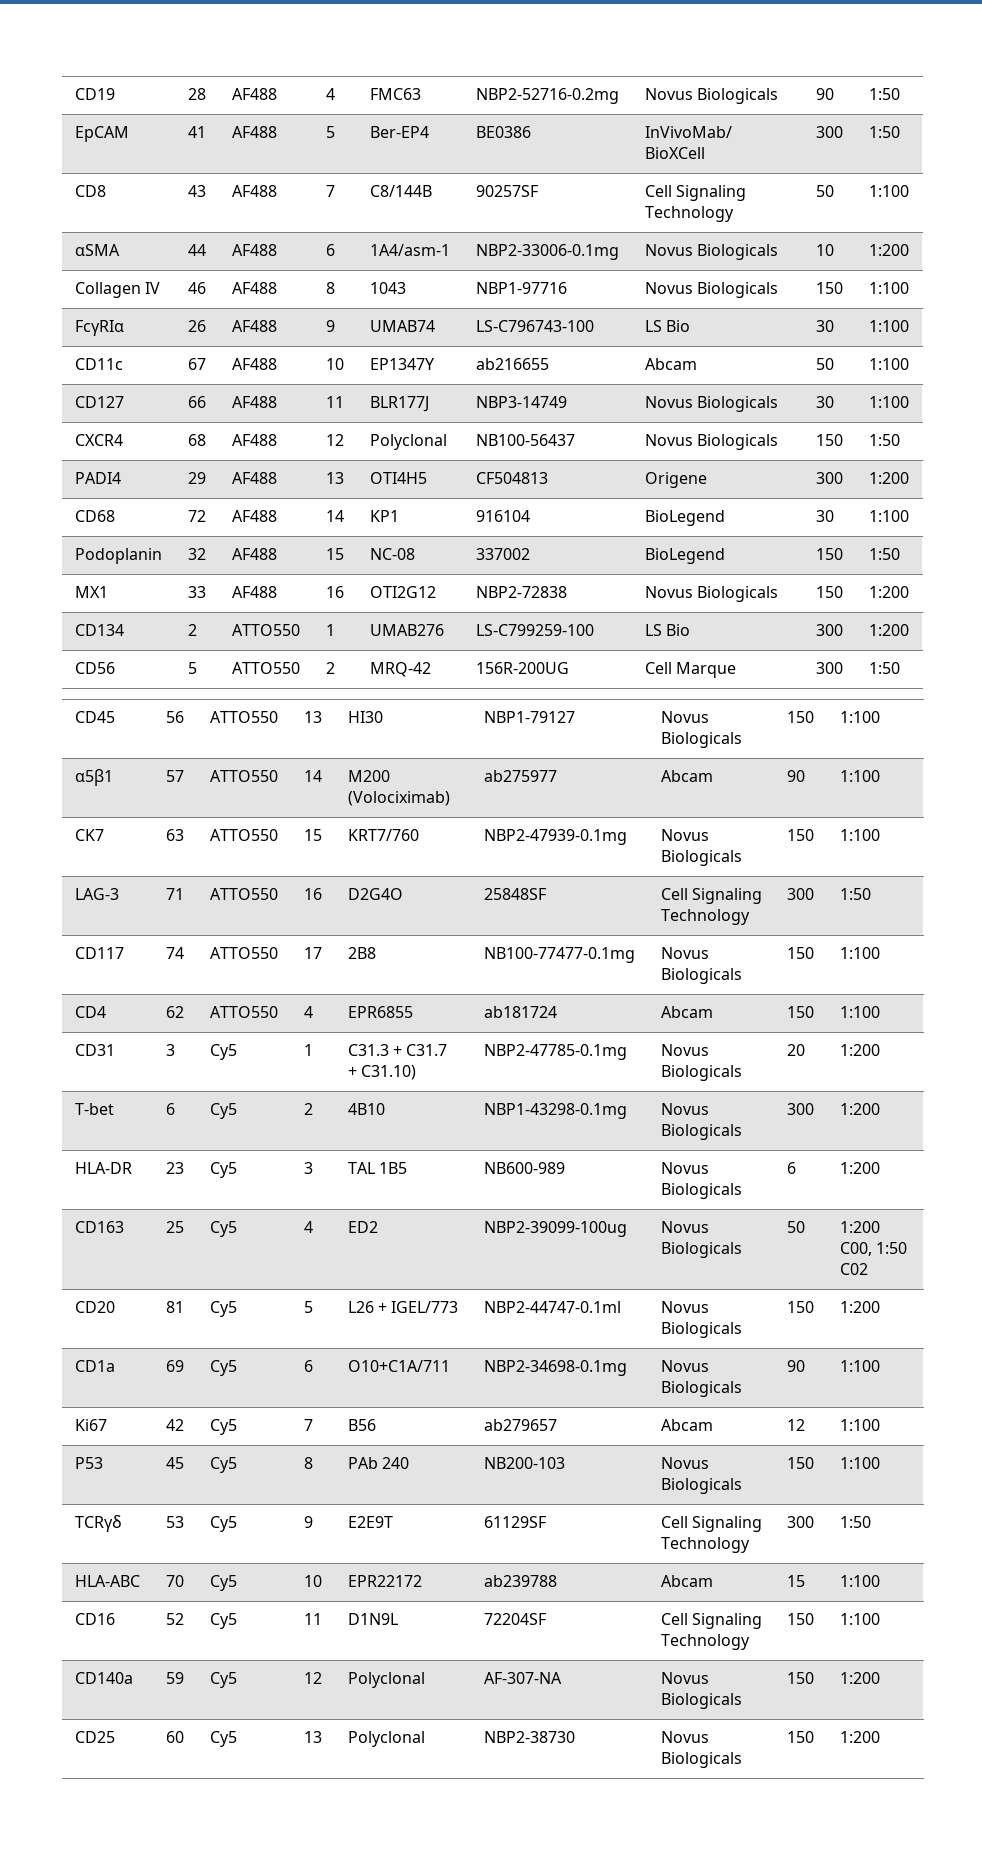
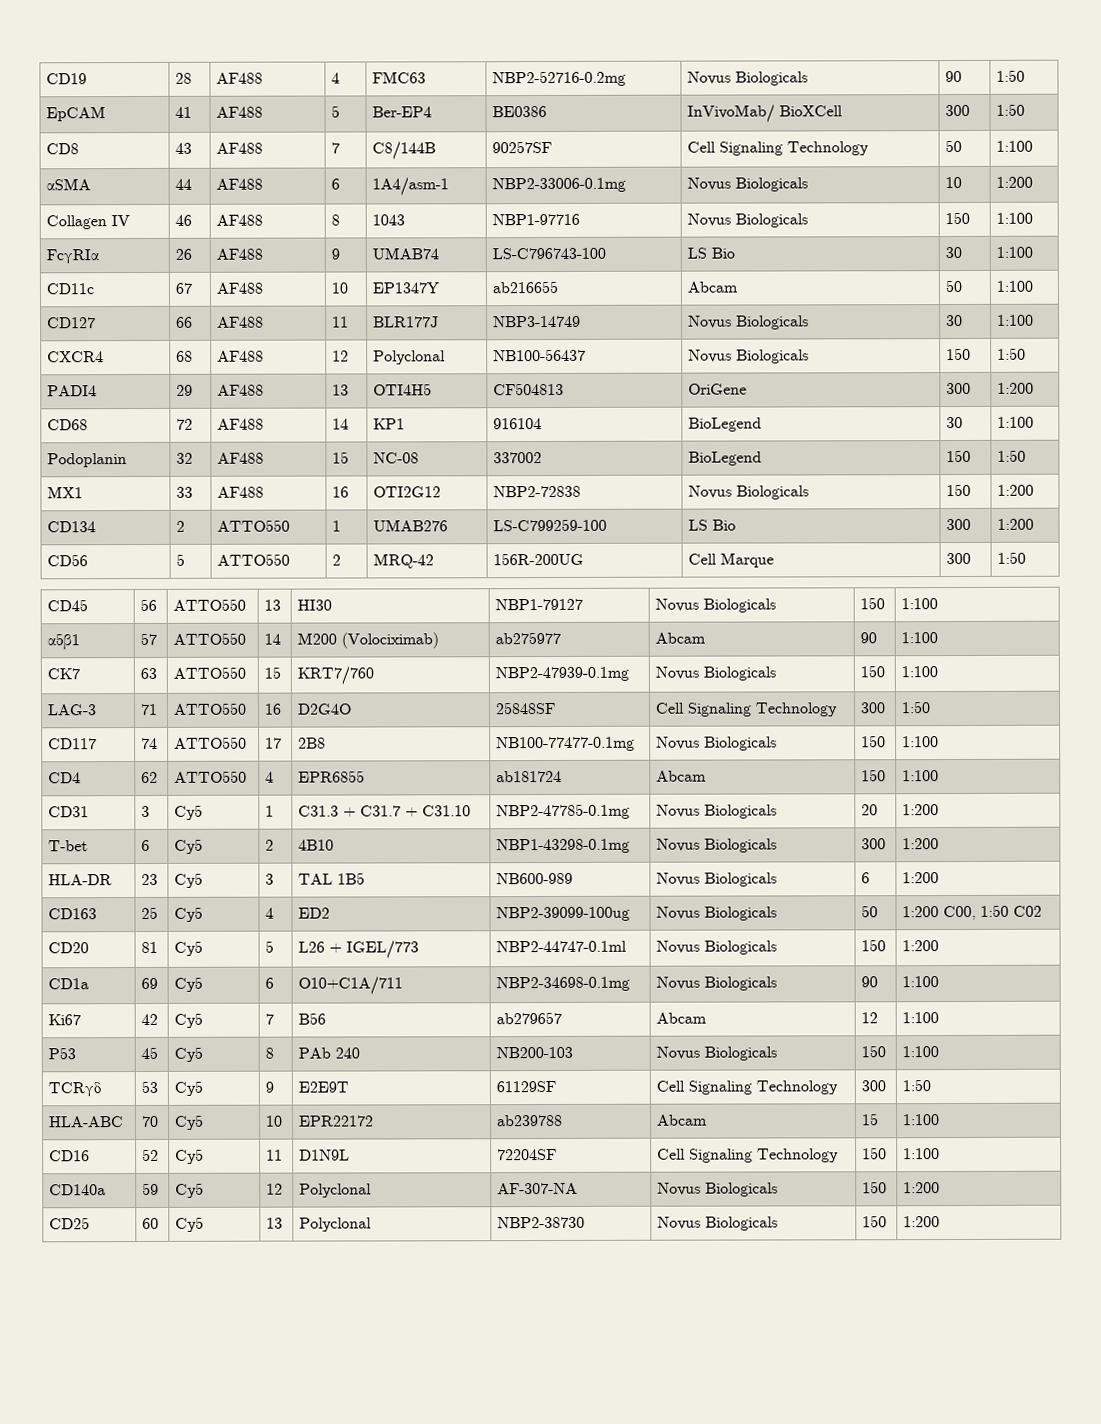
- PADI4 | 29 | AF488 | 13 | OTI4H5 | CF504813 | Origene | 300 | 1:200
+ PADI4 | 29 | AF488 | 13 | OTI4H5 | CF504813 | OriGene | 300 | 1:200
- CD31 | 3 | Cy5 | 1 | C31.3 + C31.7 + C31.10) | NBP2-47785-0.1mg | Novus Biologicals | 20 | 1:200
+ CD31 | 3 | Cy5 | 1 | C31.3 + C31.7 + C31.10 | NBP2-47785-0.1mg | Novus Biologicals | 20 | 1:200

